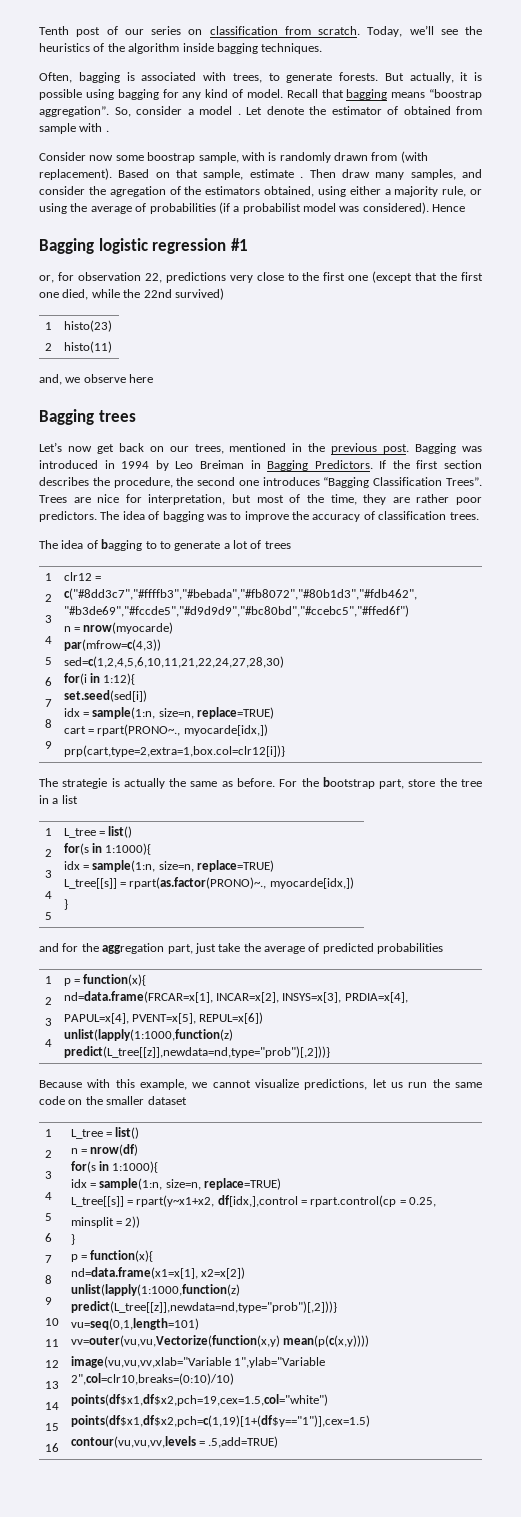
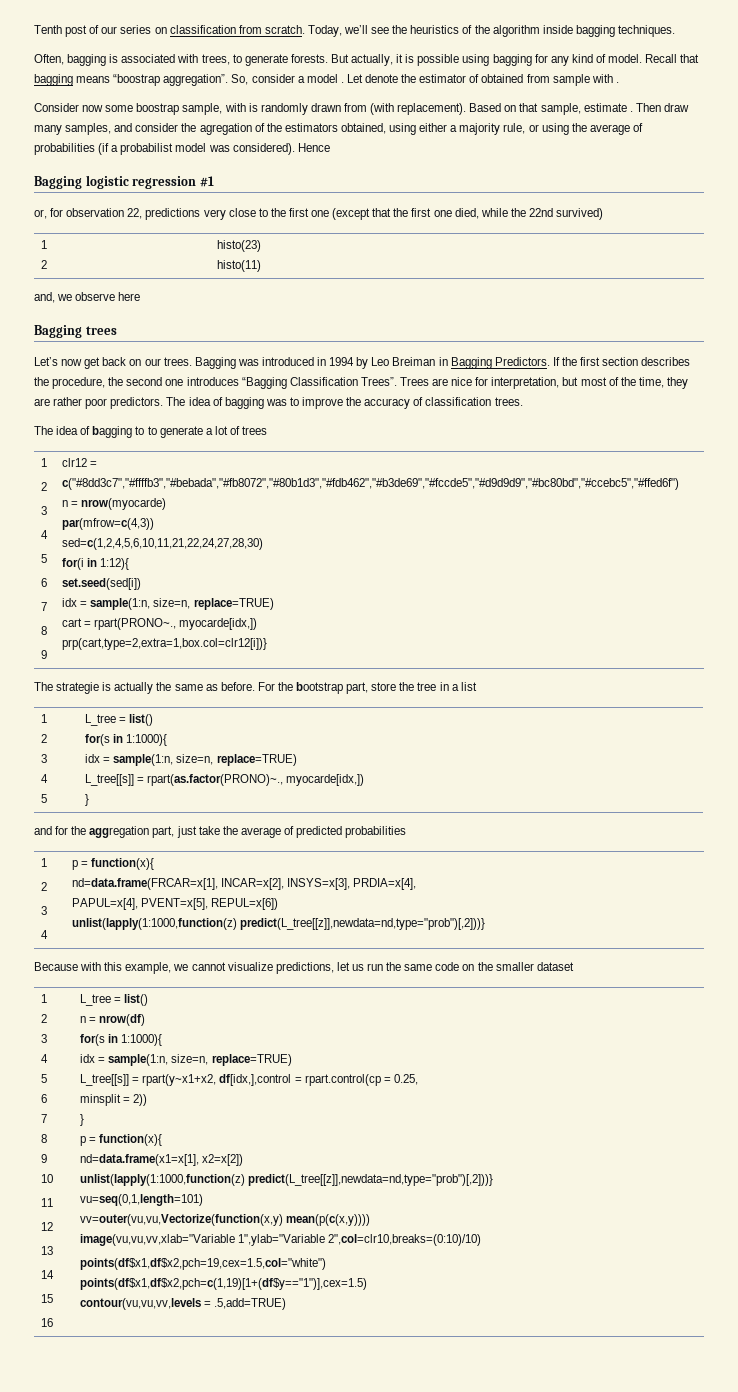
- Let’s now get back on our trees, mentioned in the previous post.
+ Let’s now get back on our trees.

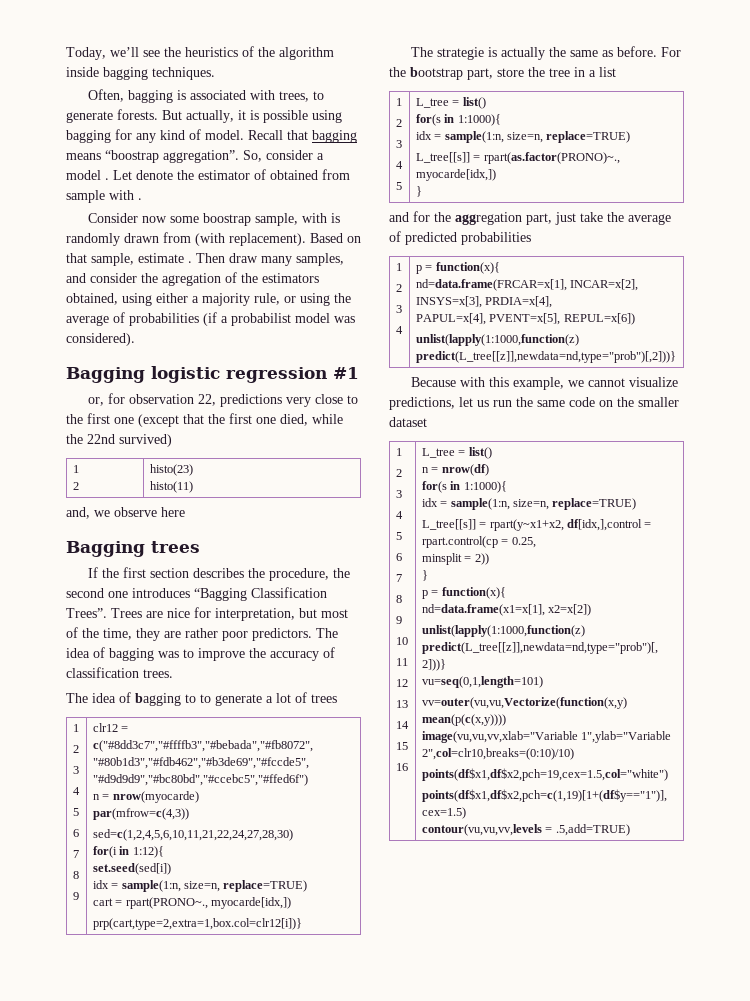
- Tenth post of our series on classification from scratch.
- Hence
- Let’s now get back on our trees. Bagging was introduced in 1994 by Leo Breiman in Bagging Predictors.

